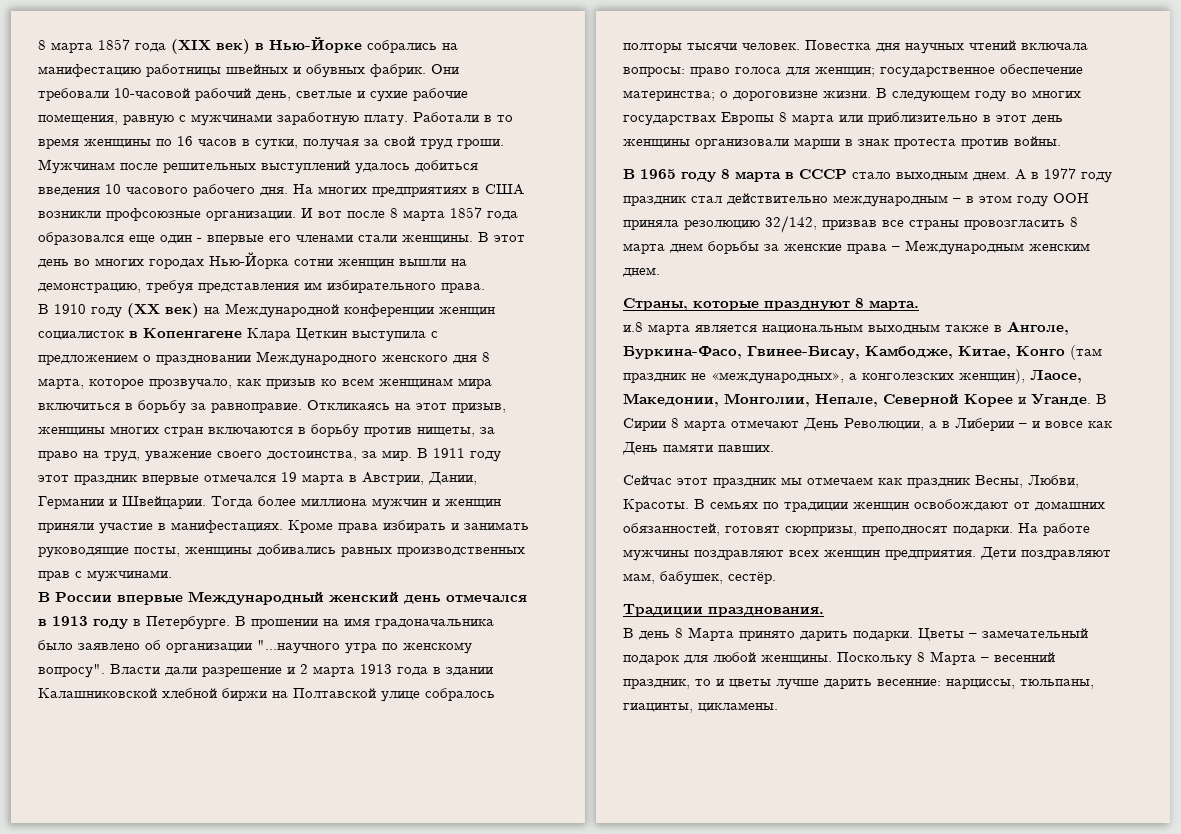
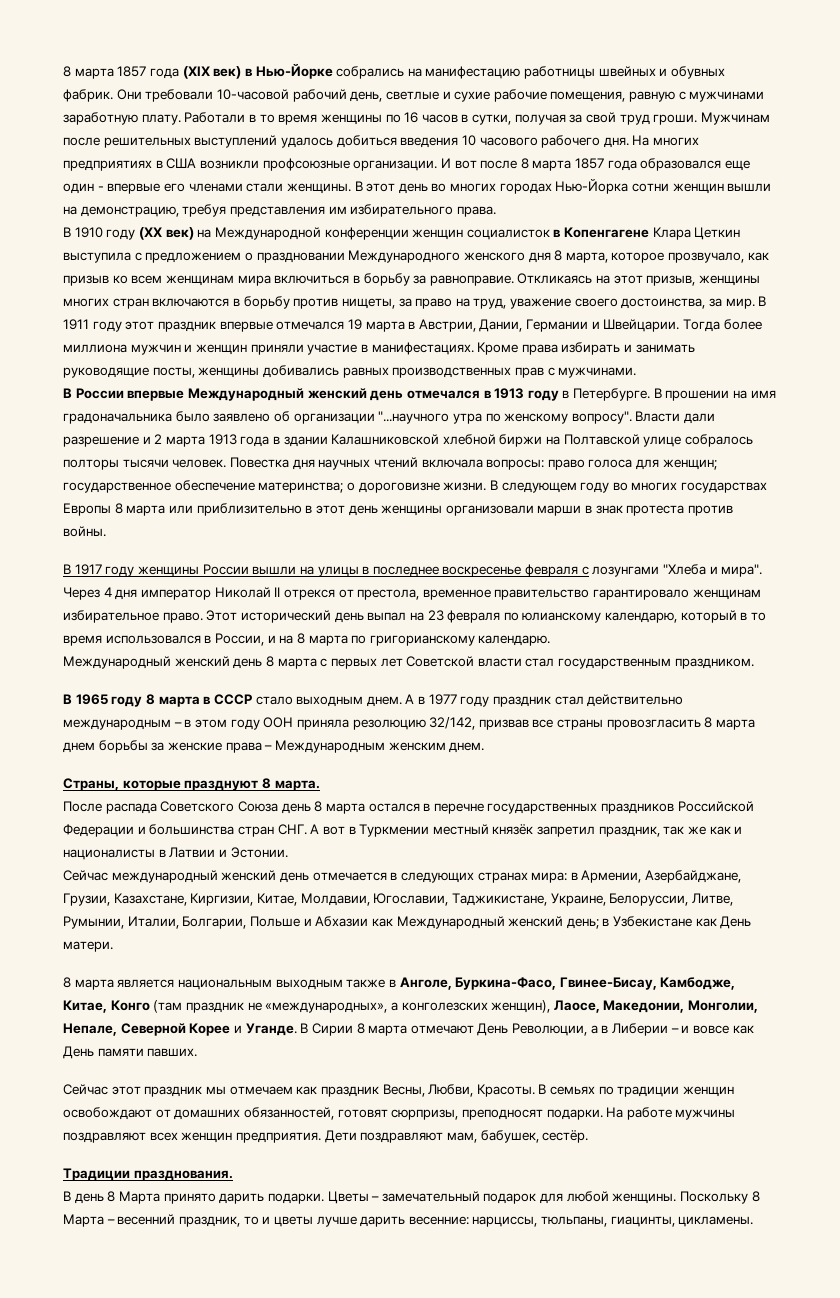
+ В 1917 году женщины России вышли на улицы в последнее воскресенье февраля с лозунгами "Хлеба и мира". Через 4 дня император Николай II отрекся от престола, временное правительство гарантировало женщинам избирательное право. Этот исторический день выпал на 23 февраля по юлианскому календарю, который в то время использовался в России, и на 8 марта по григорианскому календарю.
+ Международный женский день 8 марта с первых лет Советской власти стал государственным праздником.
- и.8 марта является национальным выходным также в Анголе, Буркина-Фасо, Гвинее-Бисау, Камбодже, Китае, Конго (там праздник не «международных», а конголезских женщин), Лаосе, Македонии, Монголии, Непале, Северной Корее и Уганде.
+ После распада Советского Союза день 8 марта остался в перечне государственных праздников Российской Федерации и большинства стран СНГ. А вот в Туркмении местный князёк запретил праздник, так же как и националисты в Латвии и Эстонии.
+ Сейчас международный женский день отмечается в следующих странах мира: в Армении, Азербайджане, Грузии, Казахстане, Киргизии, Китае, Молдавии, Югославии, Таджикистане, Украине, Белоруссии, Литве, Румынии, Италии, Болгарии, Польше и Абхазии как Международный женский день; в Узбекистане как День матери.
+ 8 марта является национальным выходным также в Анголе, Буркина-Фасо, Гвинее-Бисау, Камбодже, Китае, Конго (там праздник не «международных», а конголезских женщин), Лаосе, Македонии, Монголии, Непале, Северной Корее и Уганде.

